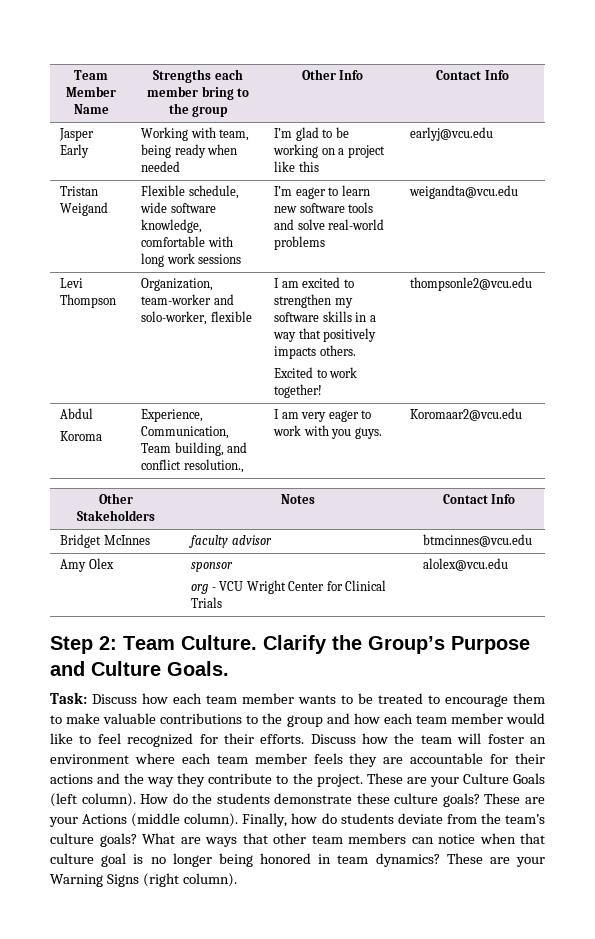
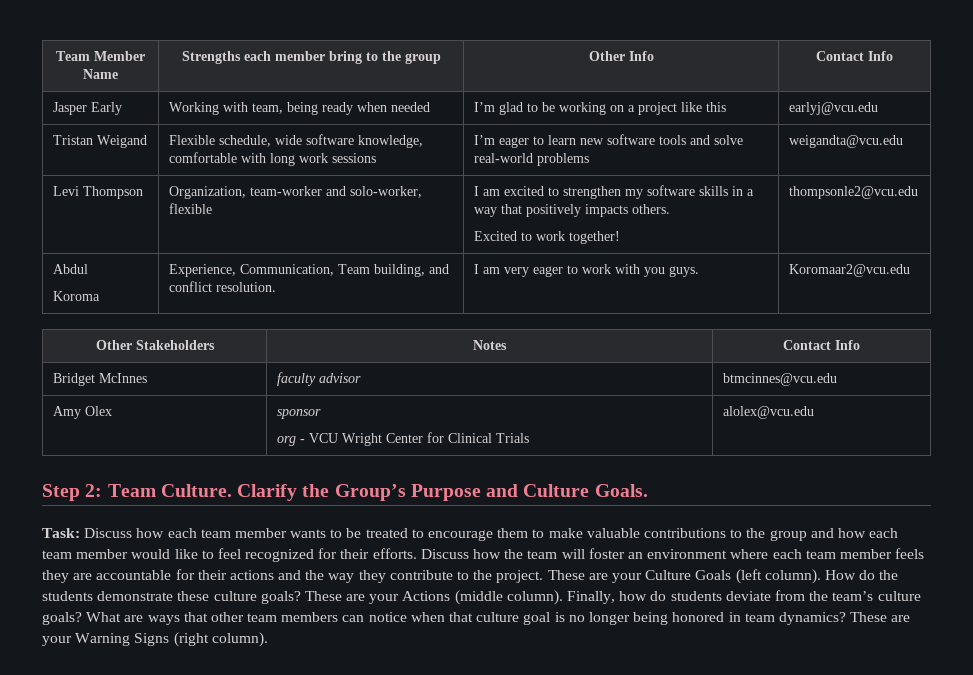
  Abdul
- Koroma | Experience, Communication, Team building, and conflict resolution., | I am very eager to work with you guys. | Koromaar2@vcu.edu
+ Koroma | Experience, Communication, Team building, and conflict resolution. | I am very eager to work with you guys. | Koromaar2@vcu.edu

